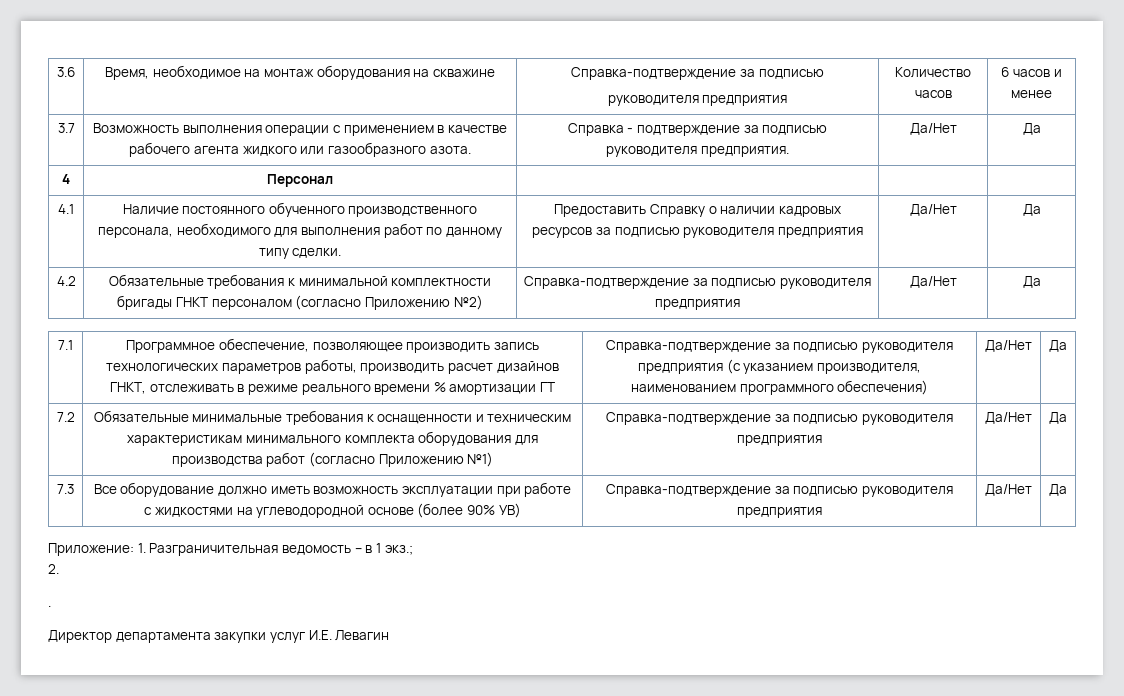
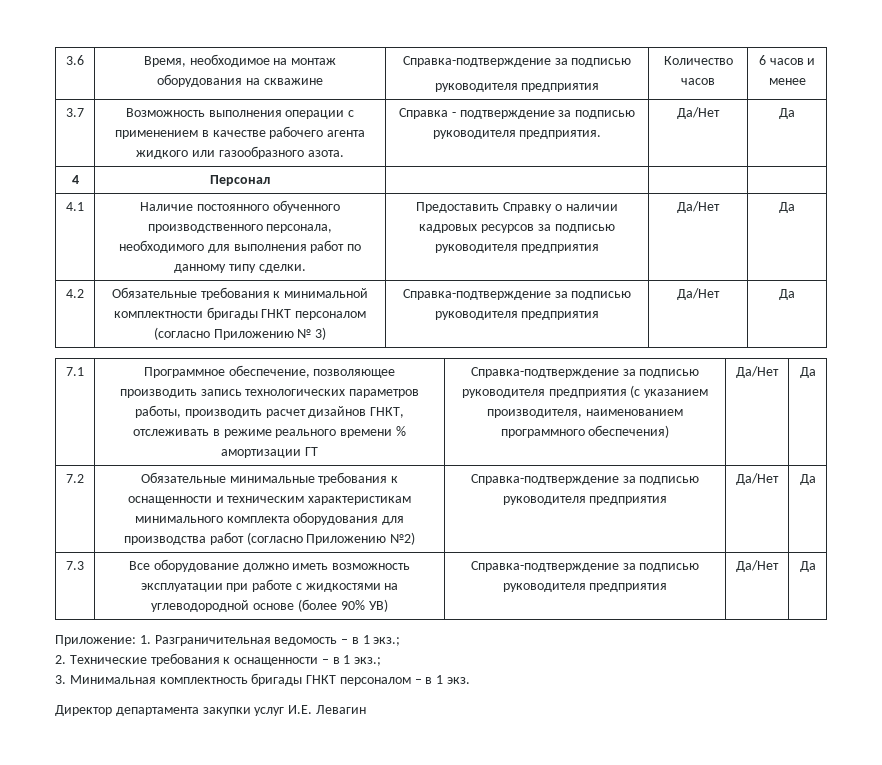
- 4.2 | Обязательные требования к минимальной комплектности бригады ГНКТ персоналом (согласно Приложению №2) | Справка-подтверждение за подписью руководителя предприятия | Да/Нет | Да
+ 4.2 | Обязательные требования к минимальной комплектности бригады ГНКТ персоналом (согласно Приложению № 3) | Справка-подтверждение за подписью руководителя предприятия | Да/Нет | Да
- 7.2 | Обязательные минимальные требования к оснащенности и техническим характеристикам минимального комплекта оборудования для производства работ (согласно Приложению №1) | Справка-подтверждение за подписью руководителя предприятия | Да/Нет | Да
+ 7.2 | Обязательные минимальные требования к оснащенности и техническим характеристикам минимального комплекта оборудования для производства работ (согласно Приложению №2) | Справка-подтверждение за подписью руководителя предприятия | Да/Нет | Да
- 2.
- .
+ 2. Технические требования к оснащенности – в 1 экз.;
+ 3. Минимальная комплектность бригады ГНКТ персоналом – в 1 экз.

